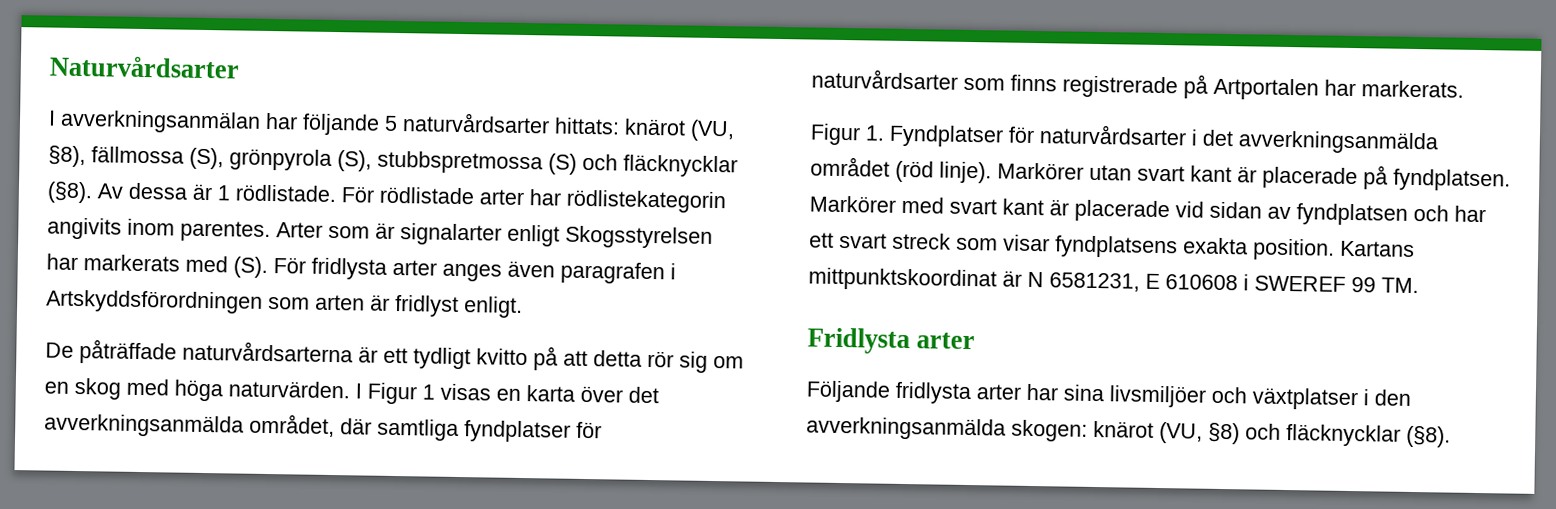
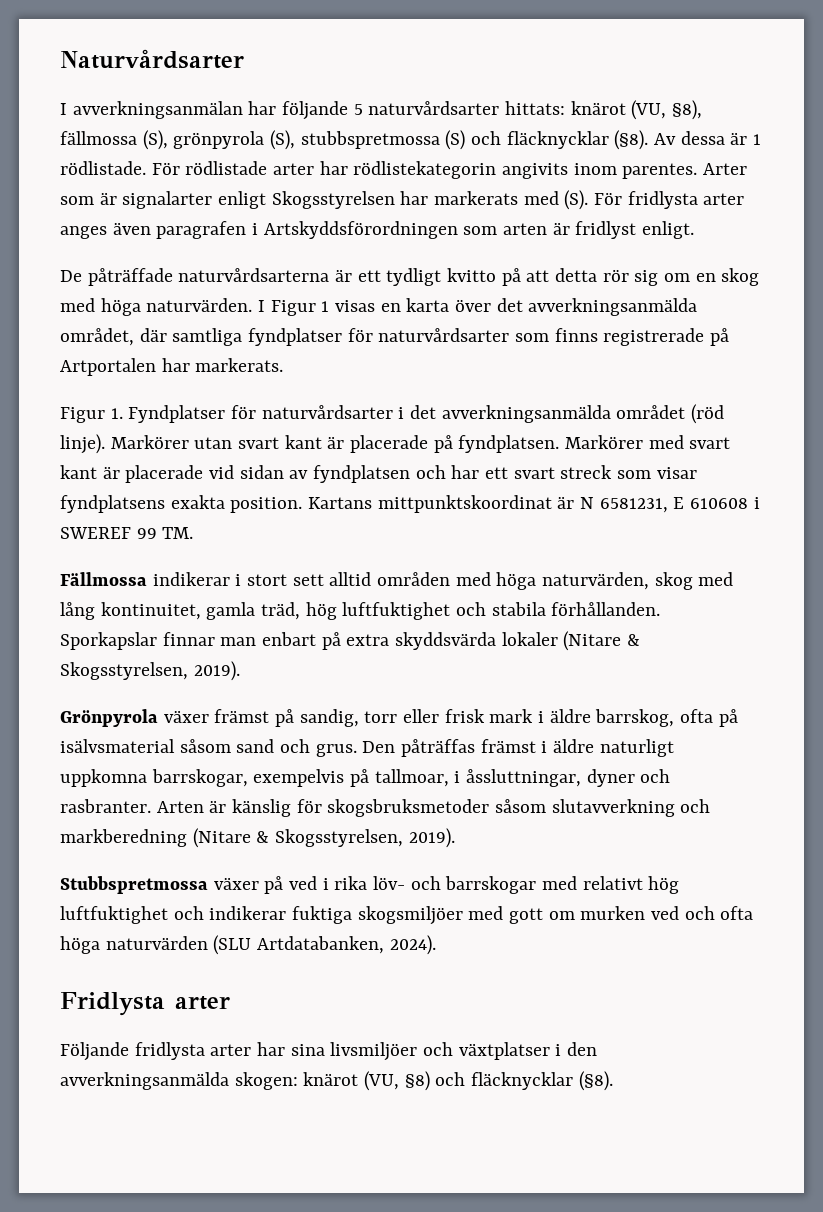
+ Fällmossa indikerar i stort sett alltid områden med höga naturvärden, skog med lång kontinuitet, gamla träd, hög luftfuktighet och stabila förhållanden. Sporkapslar finnar man enbart på extra skyddsvärda lokaler (Nitare & Skogsstyrelsen, 2019).
+ Grönpyrola växer främst på sandig, torr eller frisk mark i äldre barrskog, ofta på isälvsmaterial såsom sand och grus. Den påträffas främst i äldre naturligt uppkomna barrskogar, exempelvis på tallmoar, i åssluttningar, dyner och rasbranter. Arten är känslig för skogsbruksmetoder såsom slutavverkning och markberedning (Nitare & Skogsstyrelsen, 2019).
+ Stubbspretmossa växer på ved i rika löv- och barrskogar med relativt hög luftfuktighet och indikerar fuktiga skogsmiljöer med gott om murken ved och ofta höga naturvärden (SLU Artdatabanken, 2024).

